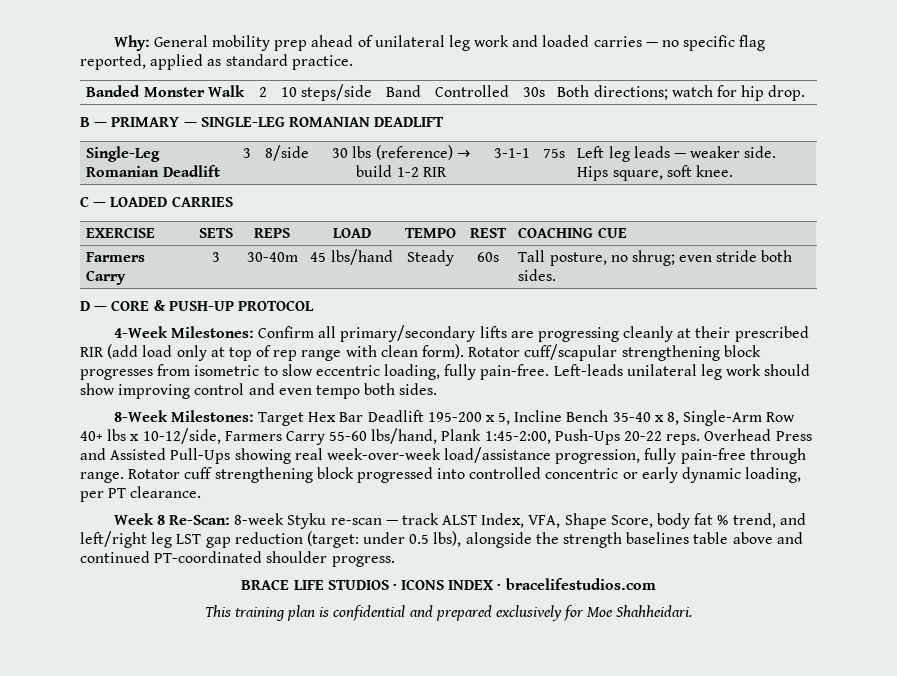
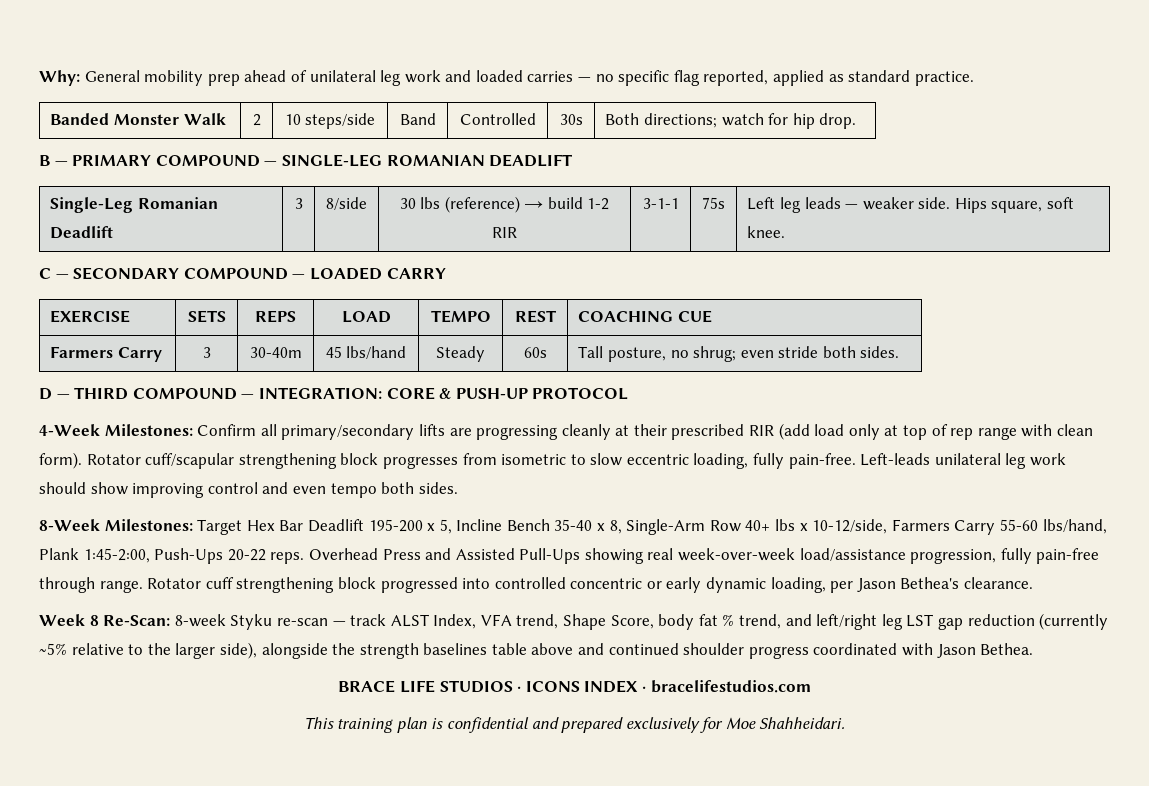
- B — PRIMARY — SINGLE-LEG ROMANIAN DEADLIFT
+ B — PRIMARY COMPOUND — SINGLE-LEG ROMANIAN DEADLIFT
- C — LOADED CARRIES
+ C — SECONDARY COMPOUND — LOADED CARRY
- D — CORE & PUSH-UP PROTOCOL
+ D — THIRD COMPOUND — INTEGRATION: CORE & PUSH-UP PROTOCOL
- Rotator cuff strengthening block progressed into controlled concentric or early dynamic loading, per PT clearance.
+ Rotator cuff strengthening block progressed into controlled concentric or early dynamic loading, per Jason Bethea's clearance.
- Week 8 Re-Scan: 8-week Styku re-scan — track ALST Index, VFA, Shape Score, body fat % trend, and left/right leg LST gap reduction (target: under 0.5 lbs), alongside the strength baselines table above and continued PT-coordinated shoulder progress.
+ Week 8 Re-Scan: 8-week Styku re-scan — track ALST Index, VFA trend, Shape Score, body fat % trend, and left/right leg LST gap reduction (currently ~5% relative to the larger side), alongside the strength baselines table above and continued shoulder progress coordinated with Jason Bethea.

